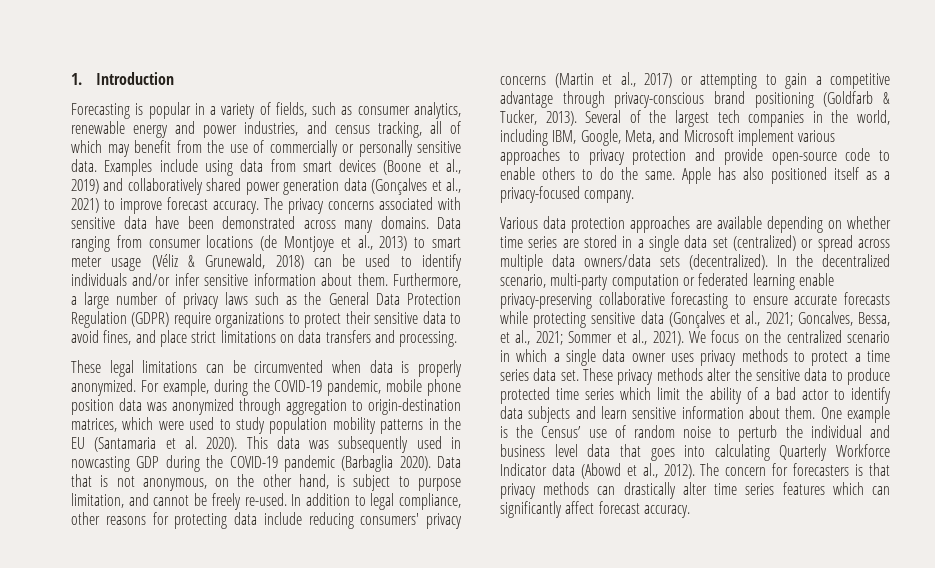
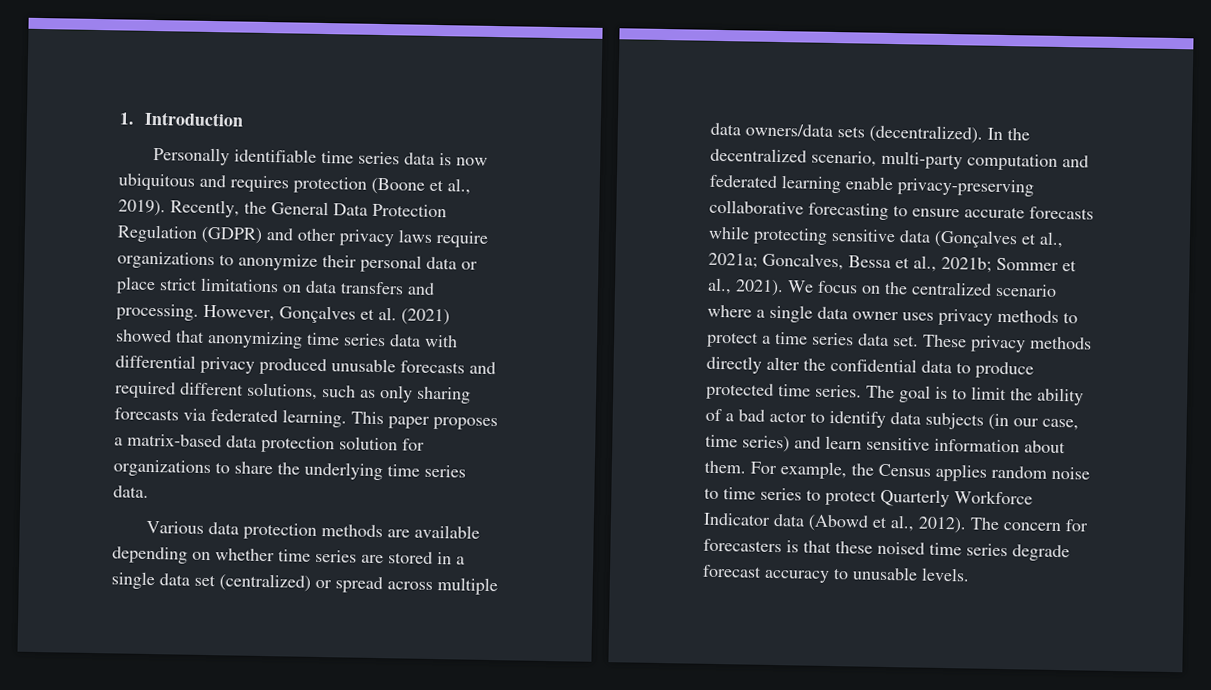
- Forecasting is popular in a variety of fields, such as consumer analytics, renewable energy and power industries, and census tracking, all of which may benefit from the use of commercially or personally sensitive data. Examples include using data from smart devices (Boone et al., 2019) and collaboratively shared power generation data (Gonçalves et al., 2021) to improve forecast accuracy. The privacy concerns associated with sensitive data have been demonstrated across many domains. Data ranging from consumer locations (de Montjoye et al., 2013) to smart meter usage (Véliz & Grunewald, 2018) can be used to identify individuals and/or infer sensitive information about them. Furthermore, a large number of privacy laws such as the General Data Protection Regulation (GDPR) require organizations to protect their sensitive data to avoid fines, and place strict limitations on data transfers and processing.
- These legal limitations can be circumvented when data is properly anonymized. For example, during the COVID-19 pandemic, mobile phone position data was anonymized through aggregation to origin-destination matrices, which were used to study population mobility patterns in the EU (Santamaria et al. 2020). This data was subsequently used in nowcasting GDP during the COVID-19 pandemic (Barbaglia 2020). Data that is not anonymous, on the other hand, is subject to purpose limitation, and cannot be freely re-used. In addition to legal compliance, other reasons for protecting data include reducing consumers' privacy concerns (Martin et al., 2017) or attempting to gain a competitive advantage through privacy-conscious brand positioning (Goldfarb & Tucker, 2013). Several of the largest tech companies in the world, including IBM, Google, Meta, and Microsoft implement various approaches to privacy protection and provide open-source code to enable others to do the same. Apple has also positioned itself as a privacy-focused company.
+ Personally identifiable time series data is now ubiquitous and requires protection (Boone et al., 2019). Recently, the General Data Protection Regulation (GDPR) and other privacy laws require organizations to anonymize their personal data or place strict limitations on data transfers and processing. However, Gonçalves et al. (2021) showed that anonymizing time series data with differential privacy produced unusable forecasts and required different solutions, such as only sharing forecasts via federated learning. This paper proposes a matrix-based data protection solution for organizations to share the underlying time series data.
- Various data protection approaches are available depending on whether time series are stored in a single data set (centralized) or spread across multiple data owners/data sets (decentralized).
+ Various data protection methods are available depending on whether time series are stored in a single data set (centralized) or spread across multiple data owners/data sets (decentralized).
- In the decentralized scenario, multi-party computation or federated learning enable privacy-preserving collaborative forecasting to ensure accurate forecasts while protecting sensitive data (Gonçalves et al., 2021; Goncalves, Bessa, et al., 2021; Sommer et al., 2021).
+ In the decentralized scenario, multi-party computation and federated learning enable privacy-preserving collaborative forecasting to ensure accurate forecasts while protecting sensitive data (Gonçalves et al., 2021a; Goncalves, Bessa et al., 2021b; Sommer et al., 2021).
- We focus on the centralized scenario in which a single data owner uses privacy methods to protect a time series data set.
+ We focus on the centralized scenario where a single data owner uses privacy methods to protect a time series data set.
- These privacy methods alter the sensitive data to produce protected time series which limit the ability of a bad actor to identify data subjects and learn sensitive information about them.
+ These privacy methods directly alter the confidential data to produce protected time series. The goal is to limit the ability of a bad actor to identify data subjects (in our case, time series) and learn sensitive information about them.
- One example is the Census’ use of random noise to perturb the individual and business level data that goes into calculating Quarterly Workforce Indicator data (Abowd et al., 2012).
+ For example, the Census applies random noise to time series to protect Quarterly Workforce Indicator data (Abowd et al., 2012).
- The concern for forecasters is that privacy methods can drastically alter time series features which can significantly affect forecast accuracy.
+ The concern for forecasters is that these noised time series degrade forecast accuracy to unusable levels.

